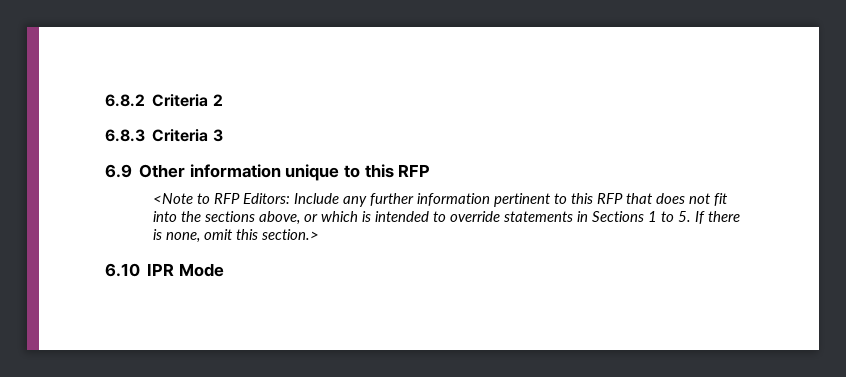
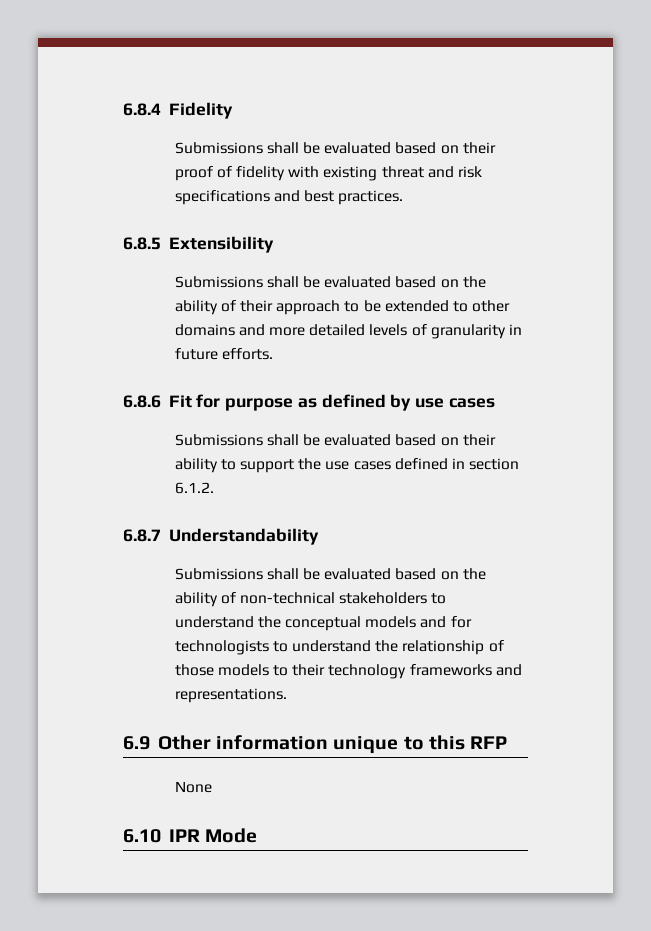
- 6.8.2 Criteria 2
- 6.8.3 Criteria 3
+ 6.8.4 Fidelity
+ Submissions shall be evaluated based on their proof of fidelity with existing threat and risk specifications and best practices.
+ 6.8.5 Extensibility
+ Submissions shall be evaluated based on the ability of their approach to be extended to other domains and more detailed levels of granularity in future efforts.
+ 6.8.6 Fit for purpose as defined by use cases
+ Submissions shall be evaluated based on their ability to support the use cases defined in section 6.1.2.
+ 6.8.7 Understandability
+ Submissions shall be evaluated based on the ability of non-technical stakeholders to understand the conceptual models and for technologists to understand the relationship of those models to their technology frameworks and representations.
- <Note to RFP Editors: Include any further information pertinent to this RFP that does not fit into the sections above, or which is intended to override statements in Sections 1 to 5. If there is none, omit this section.>
+ None

